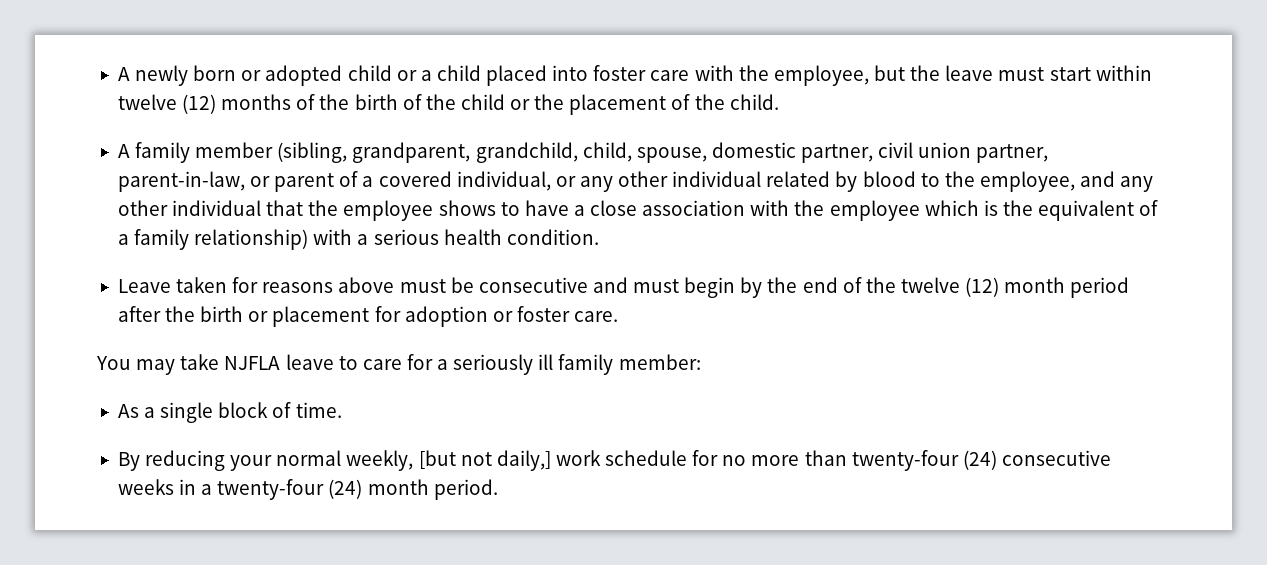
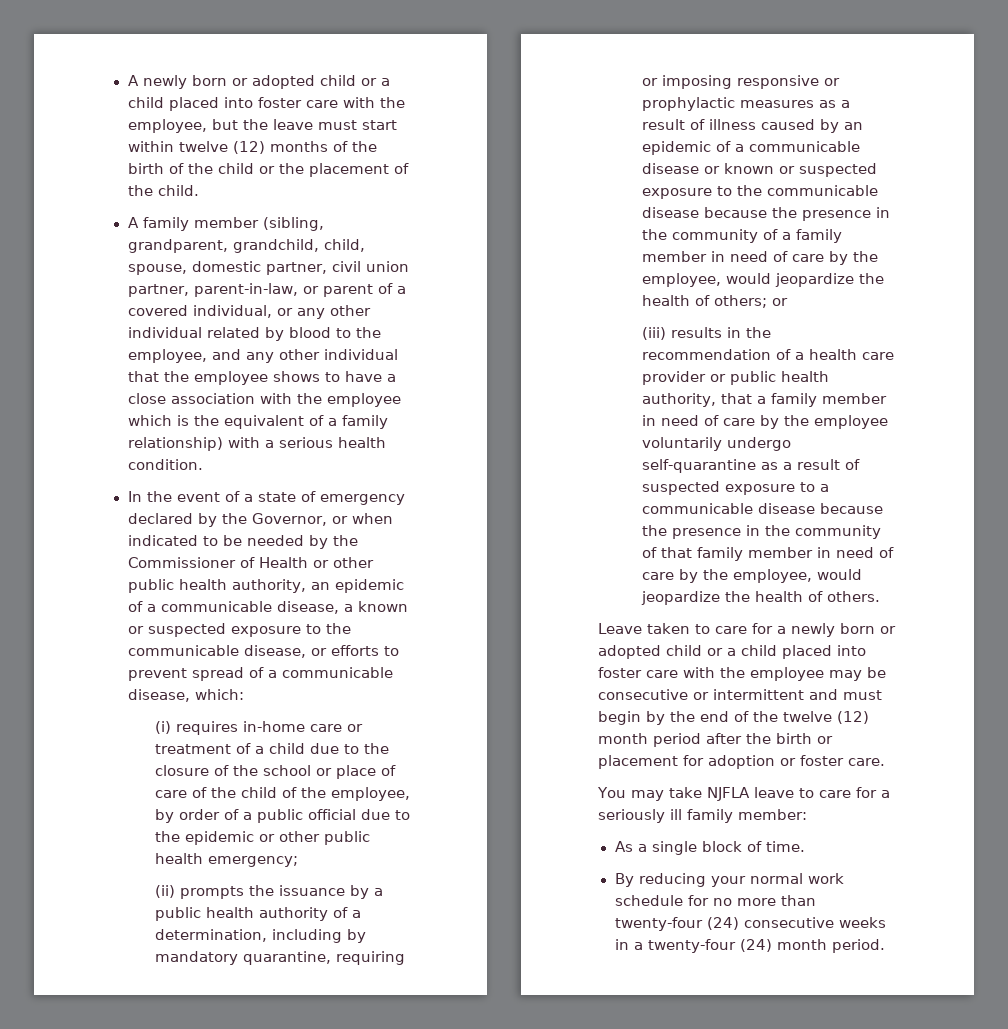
- Leave taken for reasons above must be consecutive and must begin by the end of the twelve (12) month period after the birth or placement for adoption or foster care.
+ In the event of a state of emergency declared by the Governor, or when indicated to be needed by the Commissioner of Health or other public health authority, an epidemic of a communicable disease, a known or suspected exposure to the communicable disease, or efforts to prevent spread of a communicable disease, which:
+ (i) requires in-home care or treatment of a child due to the closure of the school or place of care of the child of the employee, by order of a public official due to the epidemic or other public health emergency;
+ (ii) prompts the issuance by a public health authority of a determination, including by mandatory quarantine, requiring or imposing responsive or prophylactic measures as a result of illness caused by an epidemic of a communicable disease or known or suspected exposure to the communicable disease because the presence in the community of a family member in need of care by the employee, would jeopardize the health of others; or
+ (iii) results in the recommendation of a health care provider or public health authority, that a family member in need of care by the employee voluntarily undergo self-quarantine as a result of suspected exposure to a communicable disease because the presence in the community of that family member in need of care by the employee, would jeopardize the health of others.
+ Leave taken to care for a newly born or adopted child or a child placed into foster care with the employee may be consecutive or intermittent and must begin by the end of the twelve (12) month period after the birth or placement for adoption or foster care.
- By reducing your normal weekly, [but not daily,] work schedule for no more than twenty-four (24) consecutive weeks in a twenty-four (24) month period.
+ By reducing your normal work schedule for no more than twenty-four (24) consecutive weeks in a twenty-four (24) month period.

